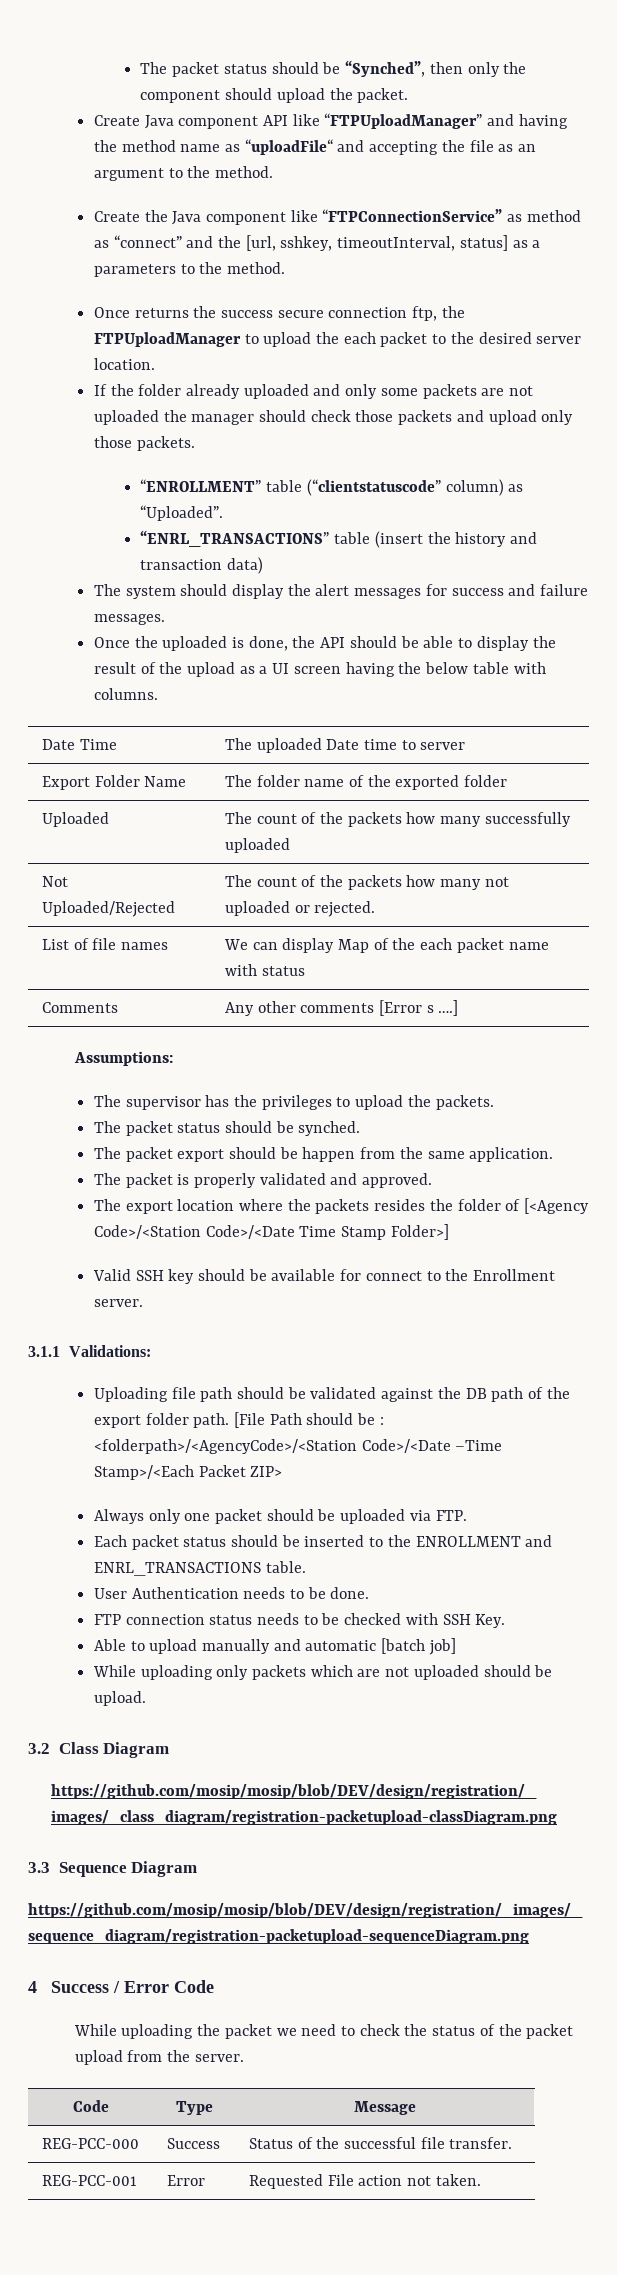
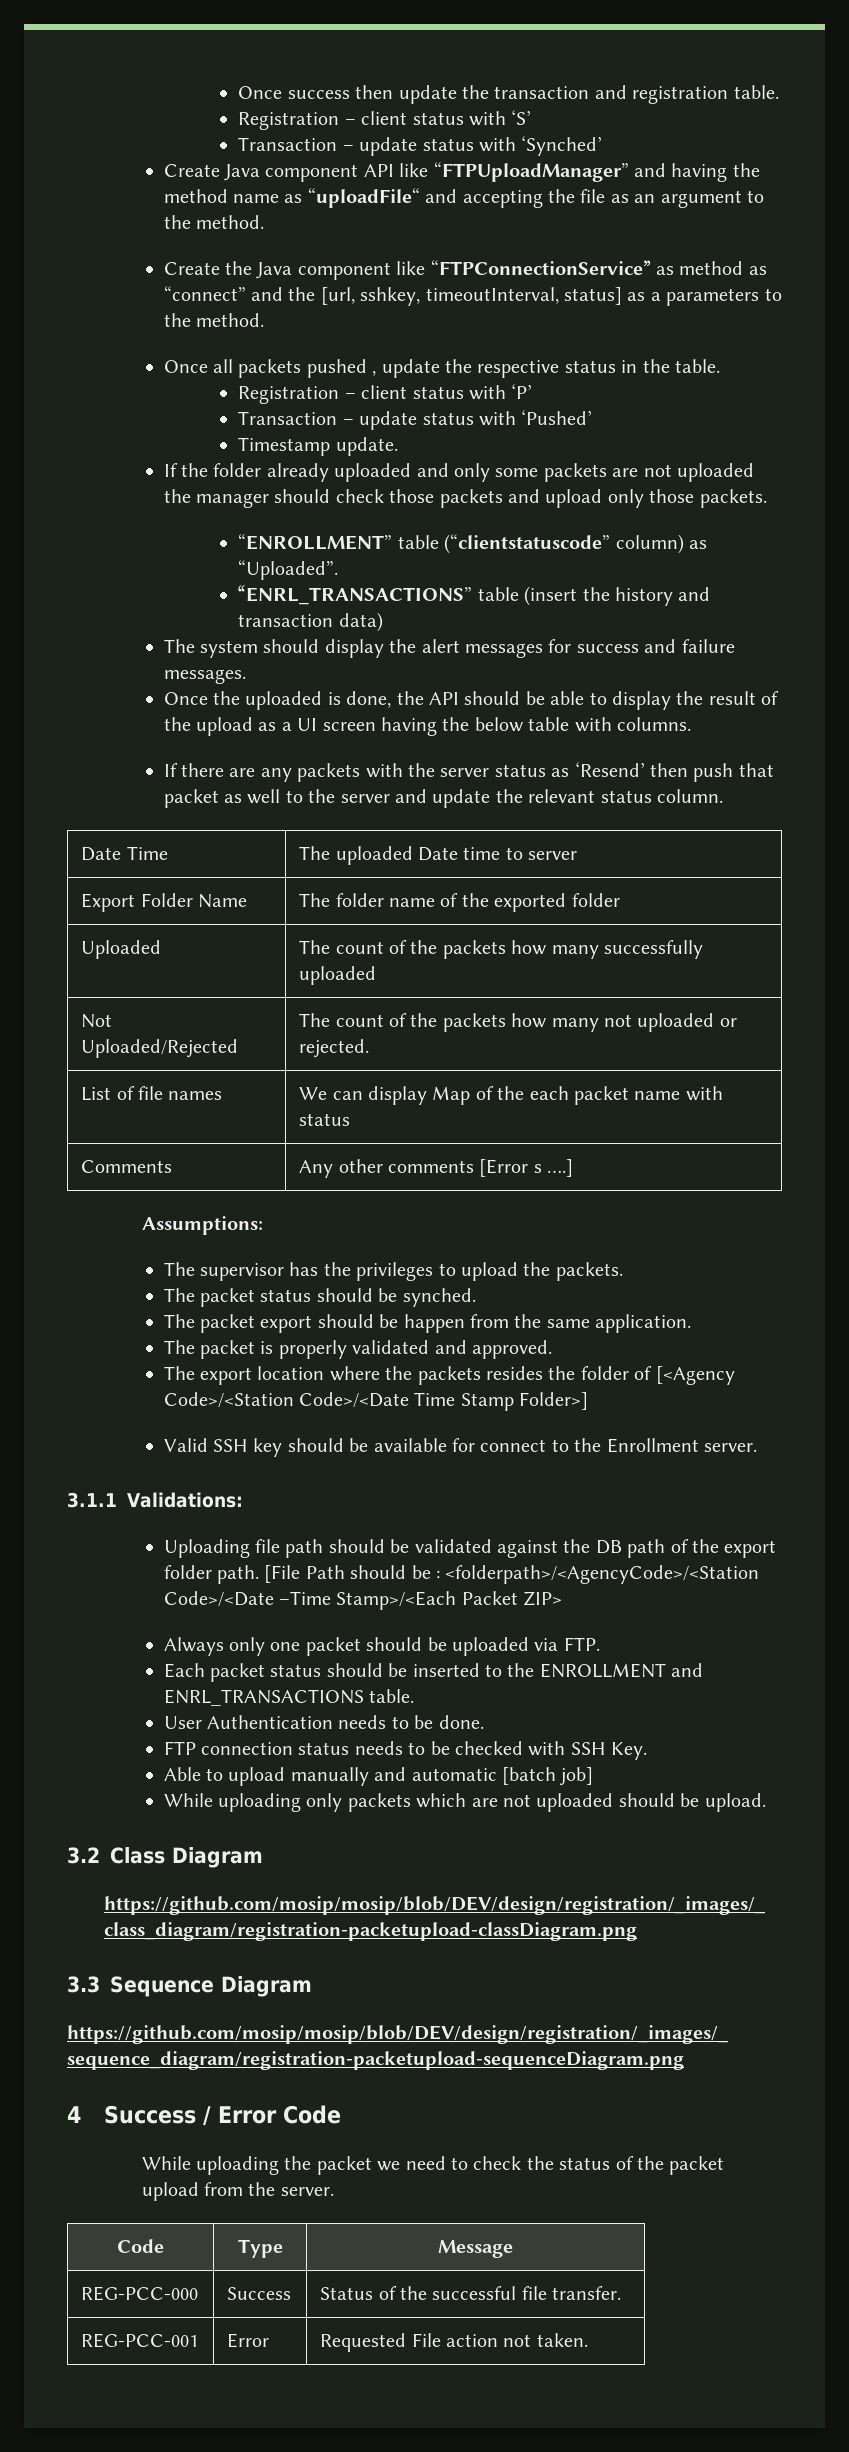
- The packet status should be “Synched”, then only the component should upload the packet.
+ Once success then update the transaction and registration table.
+ Registration – client status with ‘S’
+ Transaction – update status with ‘Synched’
- Once returns the success secure connection ftp, the FTPUploadManager to upload the each packet to the desired server location.
+ Once all packets pushed , update the respective status in the table.
+ Registration – client status with ‘P’
+ Transaction – update status with ‘Pushed’
+ Timestamp update.
+ If there are any packets with the server status as ‘Resend’ then push that packet as well to the server and update the relevant status column.

